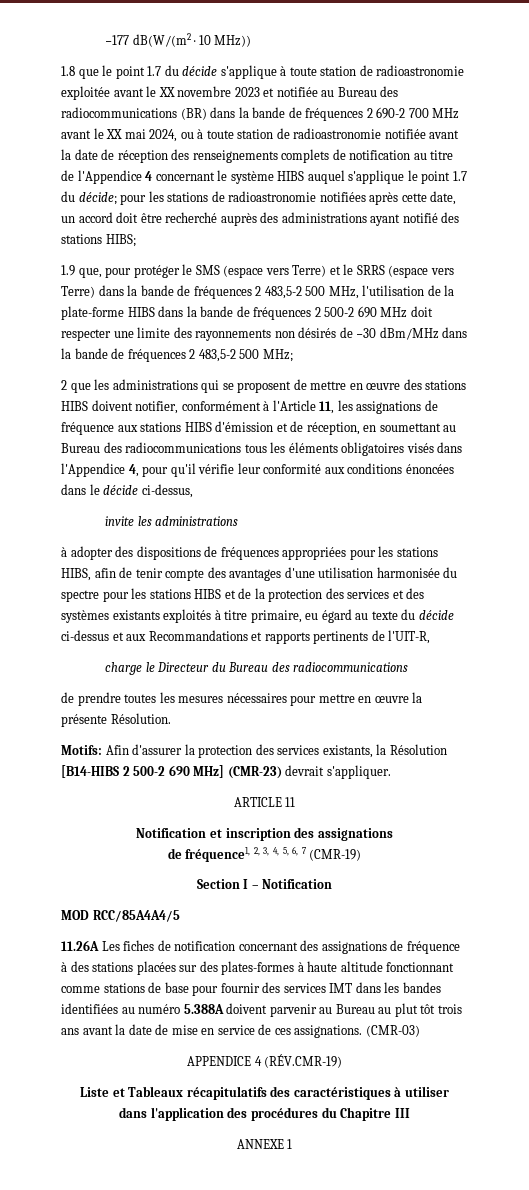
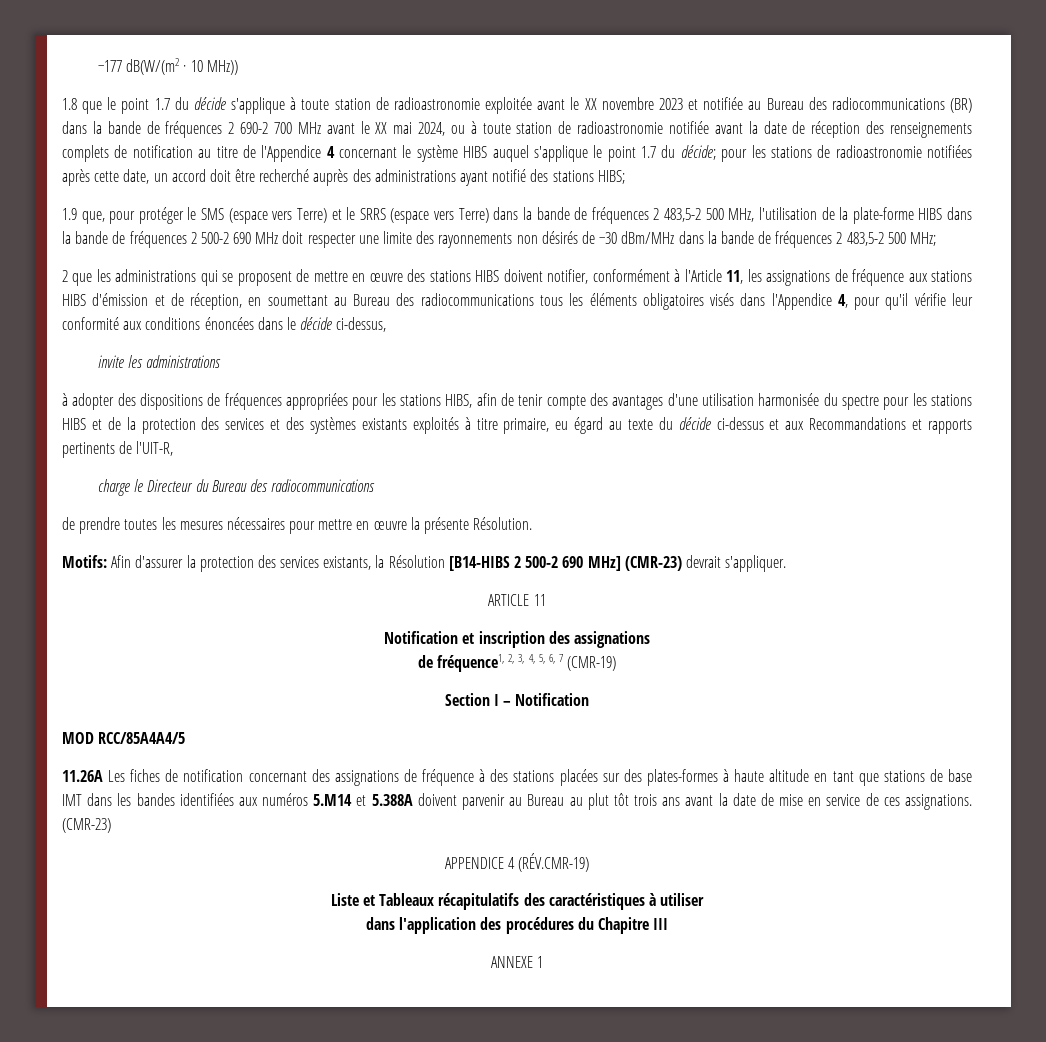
- 11.26A Les fiches de notification concernant des assignations de fréquence à des stations placées sur des plates-formes à haute altitude fonctionnant comme stations de base pour fournir des services IMT dans les bandes identifiées au numéro 5.388A doivent parvenir au Bureau au plut tôt trois ans avant la date de mise en service de ces assignations. (CMR-03)
+ 11.26A Les fiches de notification concernant des assignations de fréquence à des stations placées sur des plates-formes à haute altitude en tant que stations de base IMT dans les bandes identifiées aux numéros 5.M14 et 5.388A doivent parvenir au Bureau au plut tôt trois ans avant la date de mise en service de ces assignations. (CMR-23)

